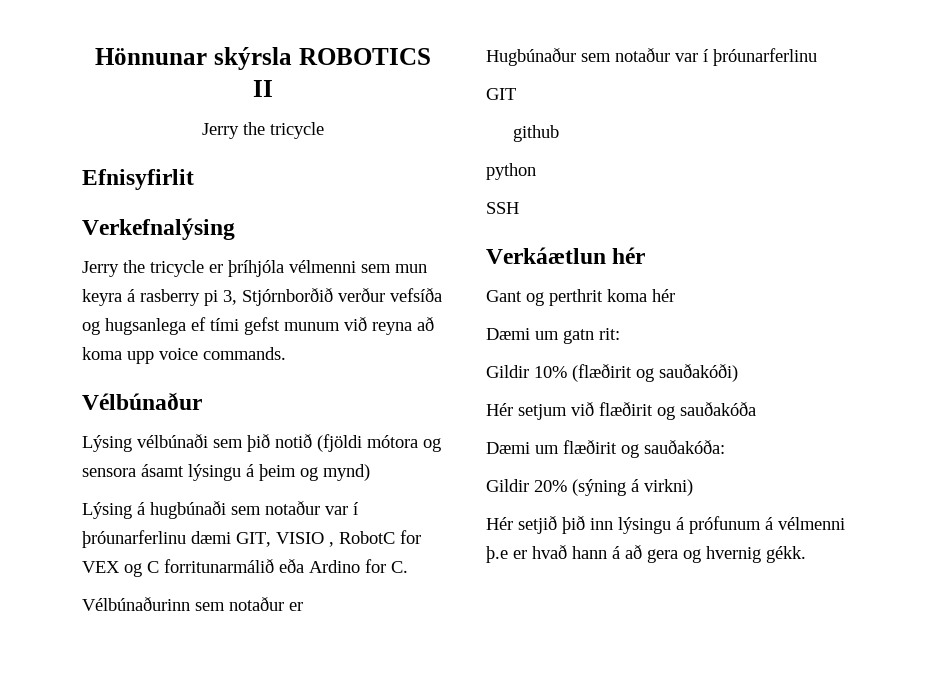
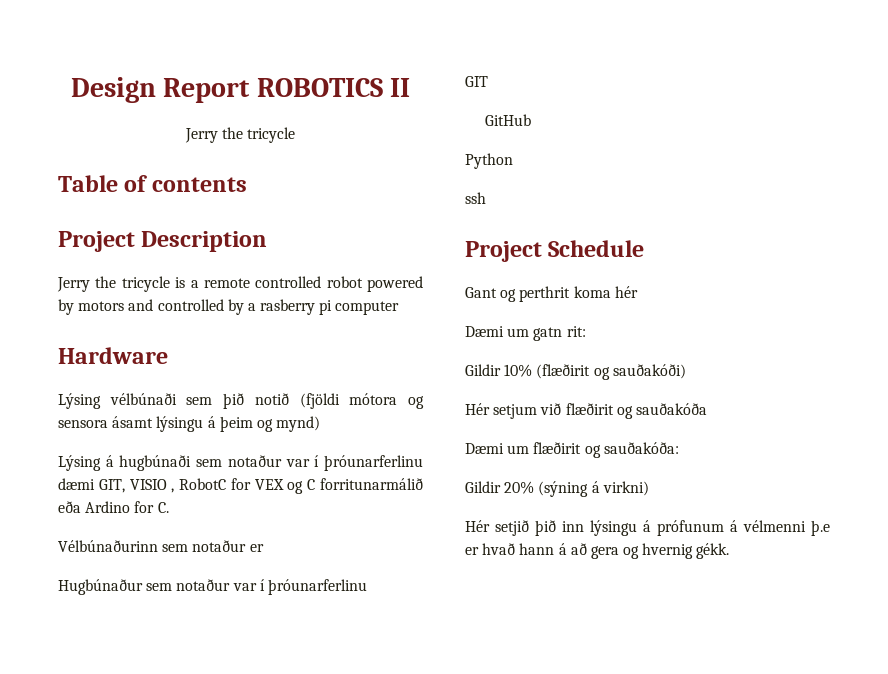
- Hönnunar skýrsla ROBOTICS II
+ Design Report ROBOTICS II
- Efnisyfirlit
- Verkefnalýsing
- Jerry the tricycle er þríhjóla vélmenni sem mun keyra á rasberry pi 3, Stjórnborðið verður vefsíða og hugsanlega ef tími gefst munum við reyna að koma upp voice commands.
- Vélbúnaður
+ Table of contents
+ Project Description
+ Jerry the tricycle is a remote controlled robot powered by motors and controlled by a rasberry pi computer
+ Hardware
- github
- python
- SSH
- Verkáætlun hér
+ GitHub
+ Python
+ ssh
+ Project Schedule

